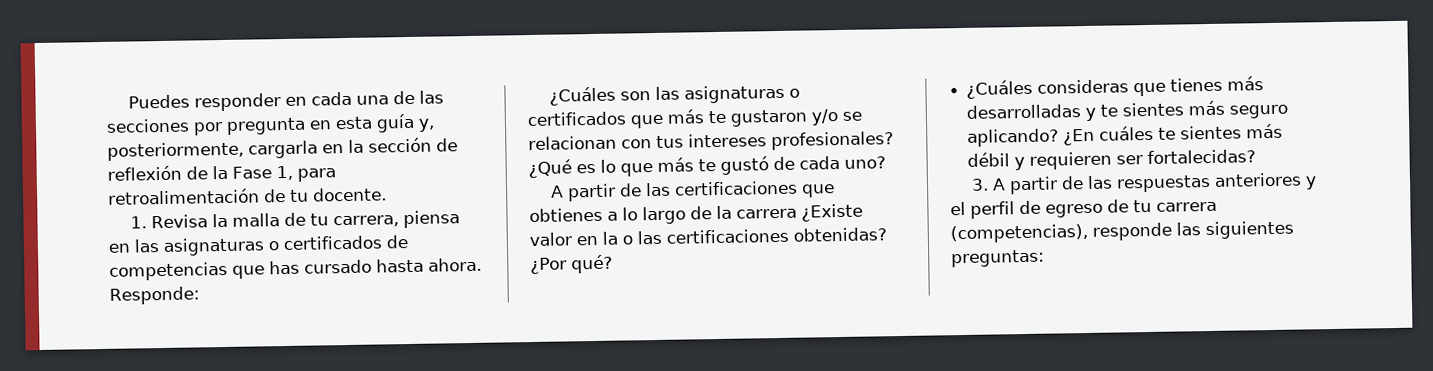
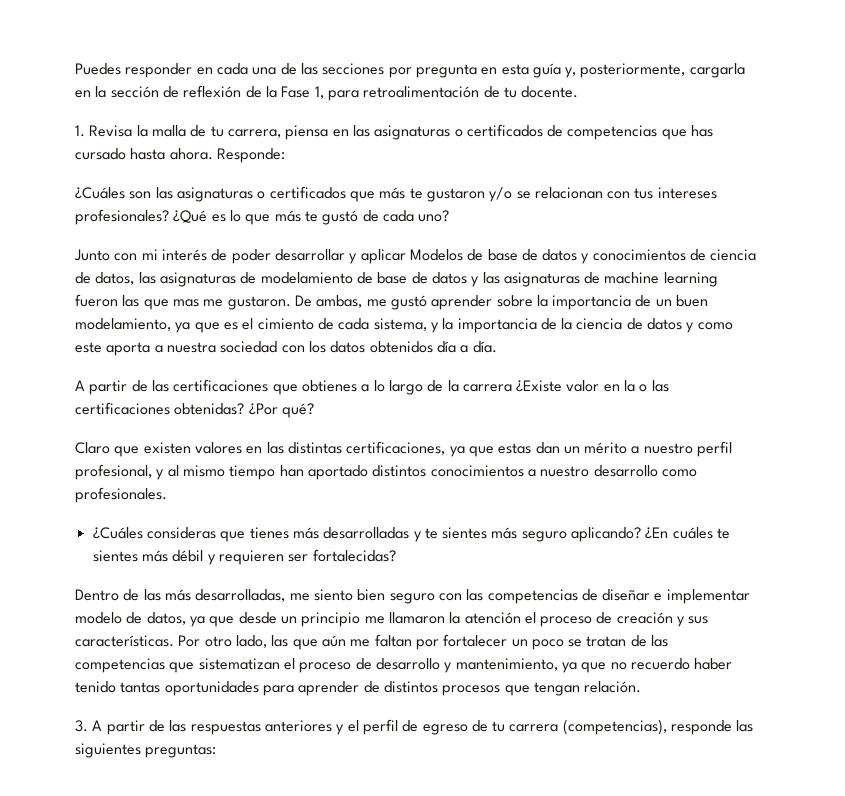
+ Junto con mi interés de poder desarrollar y aplicar Modelos de base de datos y conocimientos de ciencia de datos, las asignaturas de modelamiento de base de datos y las asignaturas de machine learning fueron las que mas me gustaron. De ambas, me gustó aprender sobre la importancia de un buen modelamiento, ya que es el cimiento de cada sistema, y la importancia de la ciencia de datos y como este aporta a nuestra sociedad con los datos obtenidos día a día.
+ Claro que existen valores en las distintas certificaciones, ya que estas dan un mérito a nuestro perfil profesional, y al mismo tiempo han aportado distintos conocimientos a nuestro desarrollo como profesionales.
+ Dentro de las más desarrolladas, me siento bien seguro con las competencias de diseñar e implementar modelo de datos, ya que desde un principio me llamaron la atención el proceso de creación y sus características. Por otro lado, las que aún me faltan por fortalecer un poco se tratan de las competencias que sistematizan el proceso de desarrollo y mantenimiento, ya que no recuerdo haber tenido tantas oportunidades para aprender de distintos procesos que tengan relación.

